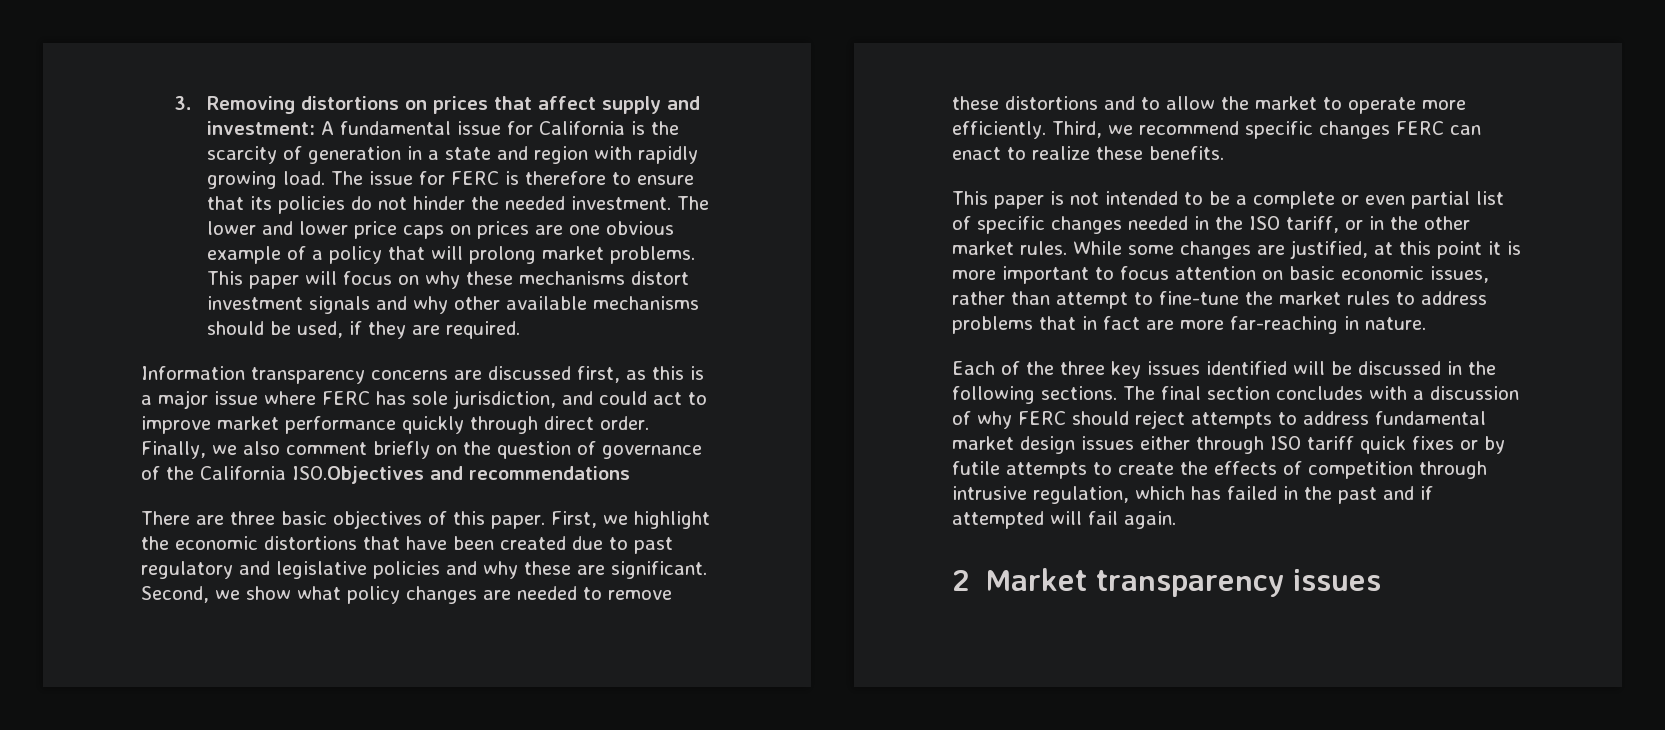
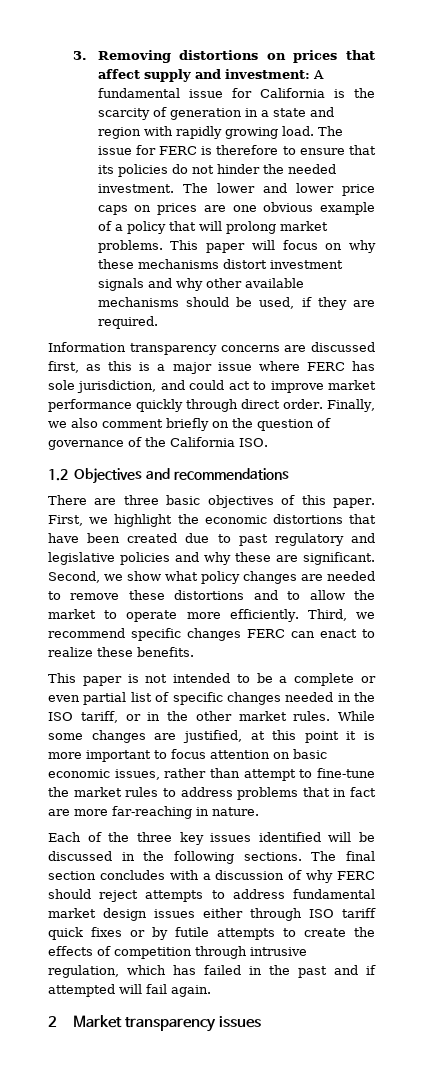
- Finally, we also comment briefly on the question of governance of the California ISO.Objectives and recommendations
+ Finally, we also comment briefly on the question of governance of the California ISO.
+ 1.2 Objectives and recommendations

